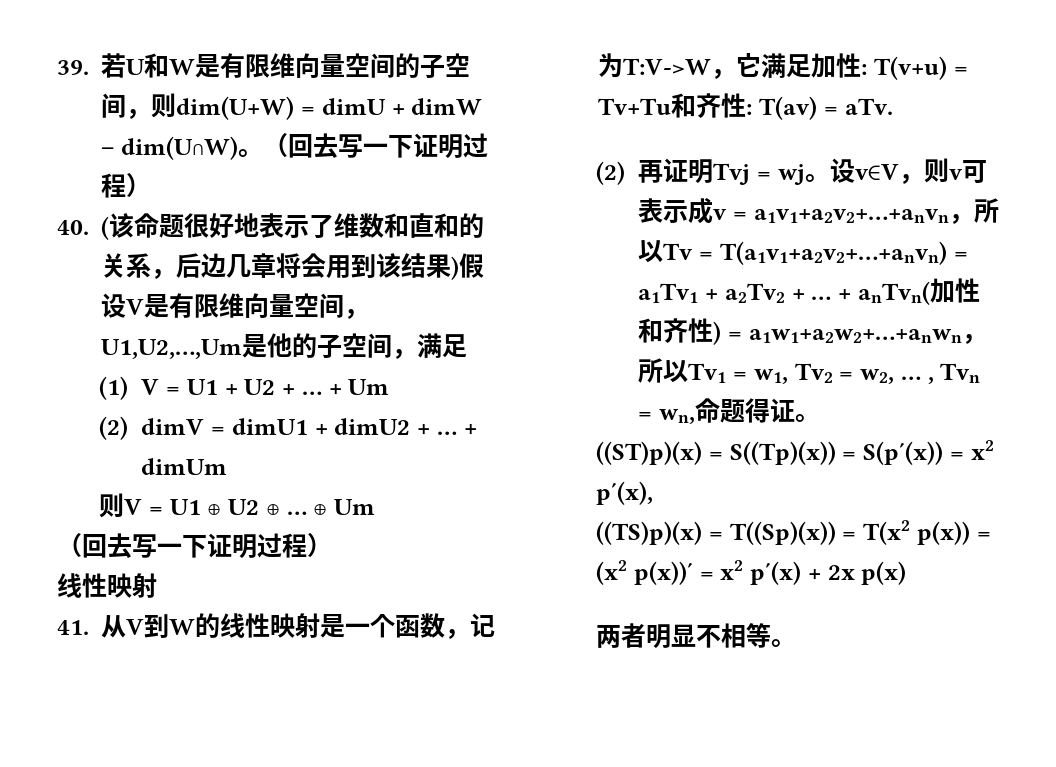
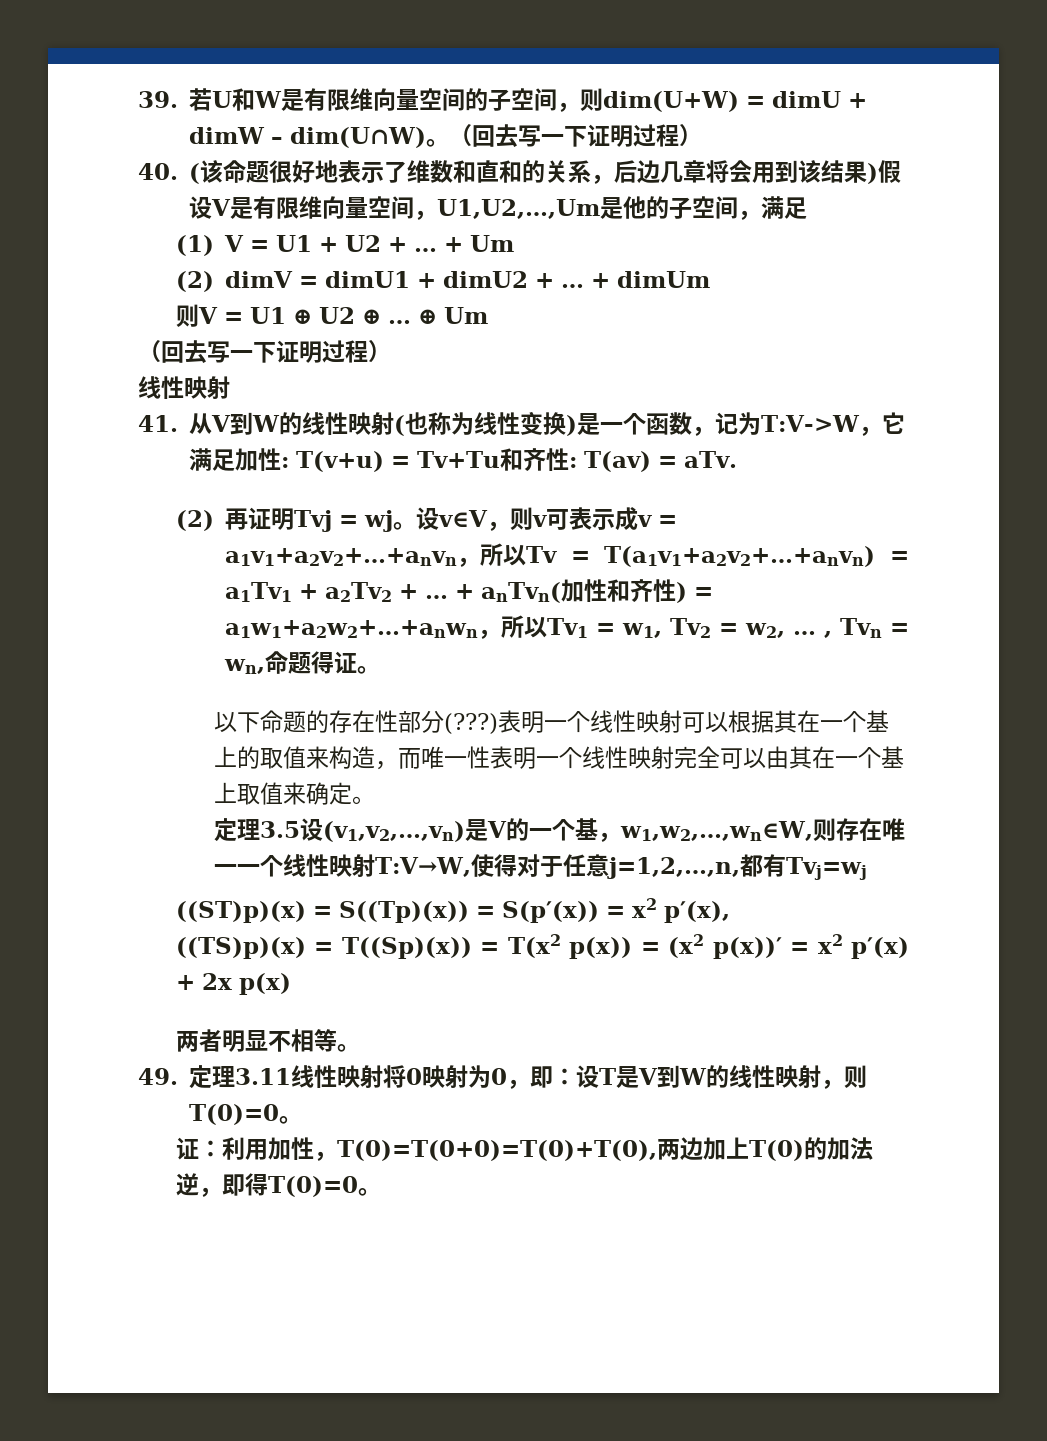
- 41.从V到W的线性映射是一个函数，记为T:V->W，它满足加性: T(v+u) = Tv+Tu和齐性: T(av) = aTv.
+ 41.从V到W的线性映射(也称为线性变换)是一个函数，记为T:V->W，它满足加性: T(v+u) = Tv+Tu和齐性: T(av) = aTv.
+ 以下命题的存在性部分(???)表明一个线性映射可以根据其在一个基上的取值来构造，而唯一性表明一个线性映射完全可以由其在一个基上取值来确定。
+ 定理3.5设(v1,v2,…,vn)是V的一个基，w1,w2,…,wn∈W,则存在唯一一个线性映射T:V→W,使得对于任意j=1,2,…,n,都有Tvj=wj
+ 49.定理3.11线性映射将0映射为0，即：设T是V到W的线性映射，则T(0)=0。
+ 证：利用加性，T(0)=T(0+0)=T(0)+T(0),两边加上T(0)的加法逆，即得T(0)=0。

